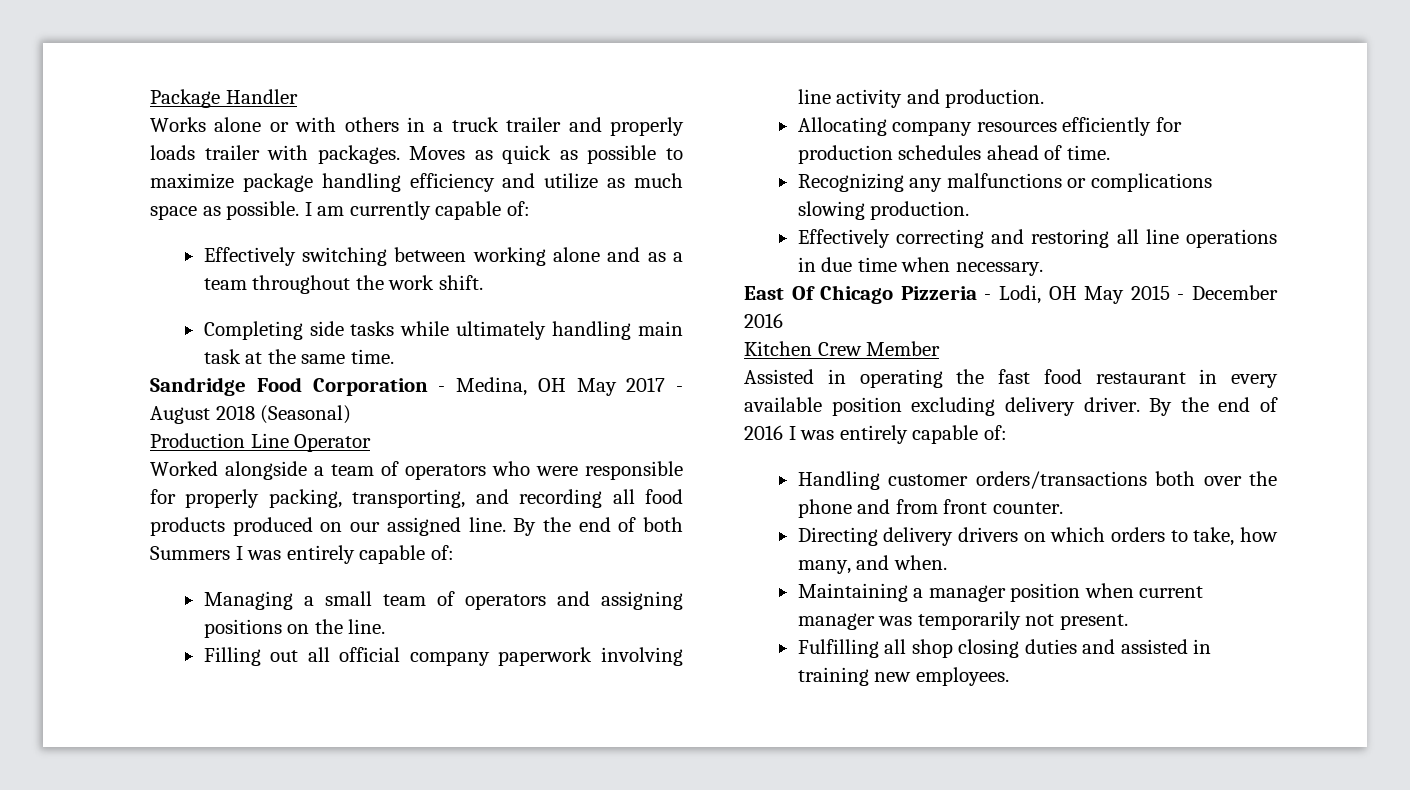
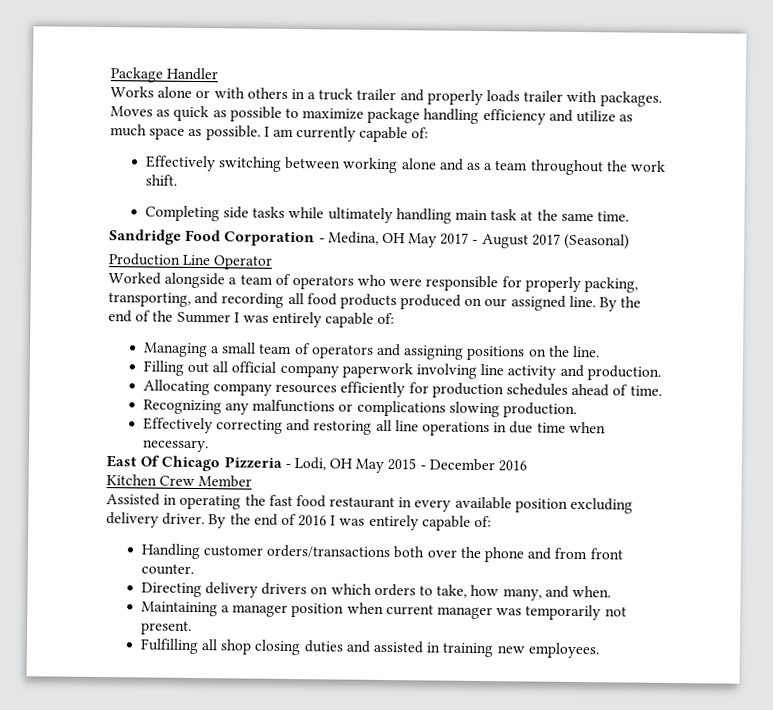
- Sandridge Food Corporation - Medina, OH May 2017 - August 2018 (Seasonal)
+ Sandridge Food Corporation - Medina, OH May 2017 - August 2017 (Seasonal)
- By the end of both Summers I was entirely capable of:
+ By the end of the Summer I was entirely capable of:

